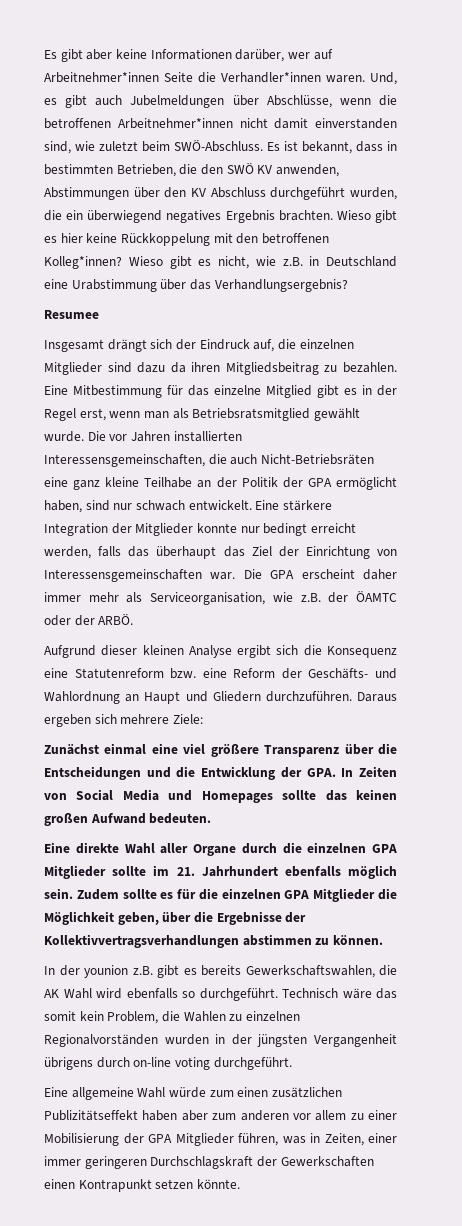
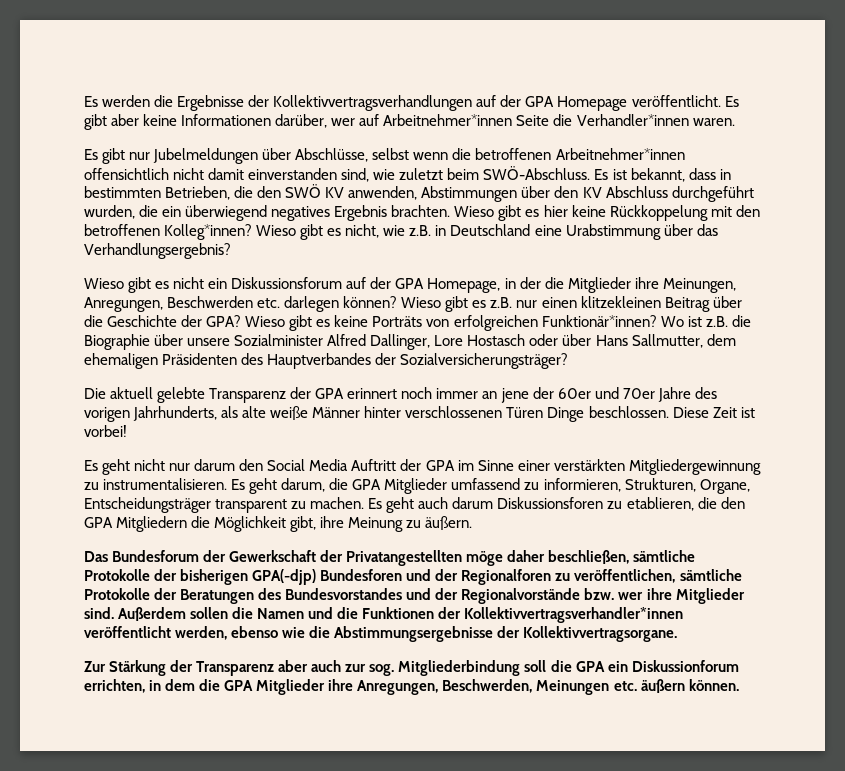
- Es gibt aber keine Informationen darüber, wer auf Arbeitnehmer*innen Seite die Verhandler*innen waren. Und, es gibt auch Jubelmeldungen über Abschlüsse, wenn die betroffenen Arbeitnehmer*innen nicht damit einverstanden sind, wie zuletzt beim SWÖ-Abschluss.
+ Es werden die Ergebnisse der Kollektivvertragsverhandlungen auf der GPA Homepage veröffentlicht. Es gibt aber keine Informationen darüber, wer auf Arbeitnehmer*innen Seite die Verhandler*innen waren.
+ Es gibt nur Jubelmeldungen über Abschlüsse, selbst wenn die betroffenen Arbeitnehmer*innen offensichtlich nicht damit einverstanden sind, wie zuletzt beim SWÖ-Abschluss.
- Resumee
- Insgesamt drängt sich der Eindruck auf, die einzelnen Mitglieder sind dazu da ihren Mitgliedsbeitrag zu bezahlen. Eine Mitbestimmung für das einzelne Mitglied gibt es in der Regel erst, wenn man als Betriebsratsmitglied gewählt wurde. Die vor Jahren installierten Interessensgemeinschaften, die auch Nicht-Betriebsräten eine ganz kleine Teilhabe an der Politik der GPA ermöglicht haben, sind nur schwach entwickelt. Eine stärkere Integration der Mitglieder konnte nur bedingt erreicht werden, falls das überhaupt das Ziel der Einrichtung von Interessensgemeinschaften war. Die GPA erscheint daher immer mehr als Serviceorganisation, wie z.B. der ÖAMTC oder der ARBÖ.
- Aufgrund dieser kleinen Analyse ergibt sich die Konsequenz eine Statutenreform bzw. eine Reform der Geschäfts- und Wahlordnung an Haupt und Gliedern durchzuführen. Daraus ergeben sich mehrere Ziele:
- Zunächst einmal eine viel größere Transparenz über die Entscheidungen und die Entwicklung der GPA. In Zeiten von Social Media und Homepages sollte das keinen großen Aufwand bedeuten.
- Eine direkte Wahl aller Organe durch die einzelnen GPA Mitglieder sollte im 21. Jahrhundert ebenfalls möglich sein. Zudem sollte es für die einzelnen GPA Mitglieder die Möglichkeit geben, über die Ergebnisse der Kollektivvertragsverhandlungen abstimmen zu können.
- In der younion z.B. gibt es bereits Gewerkschaftswahlen, die AK Wahl wird ebenfalls so durchgeführt. Technisch wäre das somit kein Problem, die Wahlen zu einzelnen Regionalvorständen wurden in der jüngsten Vergangenheit übrigens durch on-line voting durchgeführt.
- Eine allgemeine Wahl würde zum einen zusätzlichen Publizitätseffekt haben aber zum anderen vor allem zu einer Mobilisierung der GPA Mitglieder führen, was in Zeiten, einer immer geringeren Durchschlagskraft der Gewerkschaften einen Kontrapunkt setzen könnte.
+ Wieso gibt es nicht ein Diskussionsforum auf der GPA Homepage, in der die Mitglieder ihre Meinungen, Anregungen, Beschwerden etc. darlegen können? Wieso gibt es z.B. nur einen klitzekleinen Beitrag über die Geschichte der GPA? Wieso gibt es keine Porträts von erfolgreichen Funktionär*innen? Wo ist z.B. die Biographie über unsere Sozialminister Alfred Dallinger, Lore Hostasch oder über Hans Sallmutter, dem ehemaligen Präsidenten des Hauptverbandes der Sozialversicherungsträger?
+ Die aktuell gelebte Transparenz der GPA erinnert noch immer an jene der 60er und 70er Jahre des vorigen Jahrhunderts, als alte weiße Männer hinter verschlossenen Türen Dinge beschlossen. Diese Zeit ist vorbei!
+ Es geht nicht nur darum den Social Media Auftritt der GPA im Sinne einer verstärkten Mitgliedergewinnung zu instrumentalisieren. Es geht darum, die GPA Mitglieder umfassend zu informieren, Strukturen, Organe, Entscheidungsträger transparent zu machen. Es geht auch darum Diskussionsforen zu etablieren, die den GPA Mitgliedern die Möglichkeit gibt, ihre Meinung zu äußern.
+ Das Bundesforum der Gewerkschaft der Privatangestellten möge daher beschließen, sämtliche Protokolle der bisherigen GPA(-djp) Bundesforen und der Regionalforen zu veröffentlichen, sämtliche Protokolle der Beratungen des Bundesvorstandes und der Regionalvorstände bzw. wer ihre Mitglieder sind. Außerdem sollen die Namen und die Funktionen der Kollektivvertragsverhandler*innen veröffentlicht werden, ebenso wie die Abstimmungsergebnisse der Kollektivvertragsorgane.
+ Zur Stärkung der Transparenz aber auch zur sog. Mitgliederbindung soll die GPA ein Diskussionforum errichten, in dem die GPA Mitglieder ihre Anregungen, Beschwerden, Meinungen etc. äußern können.

